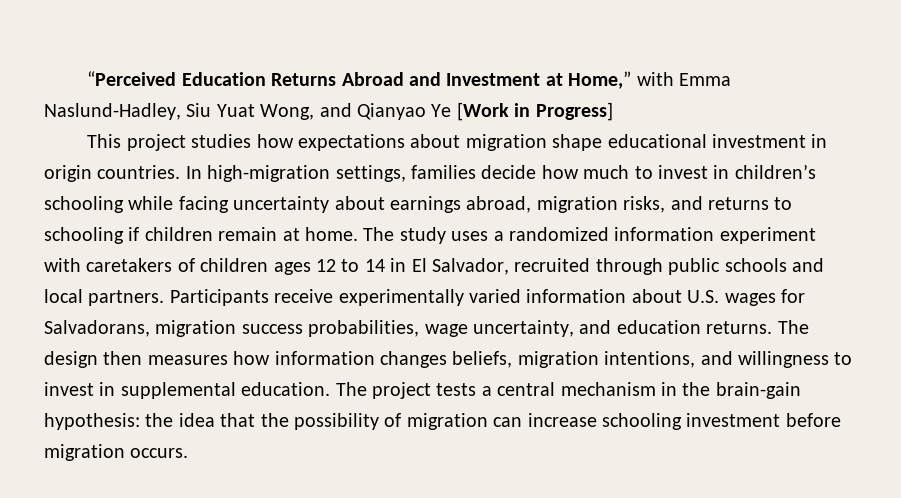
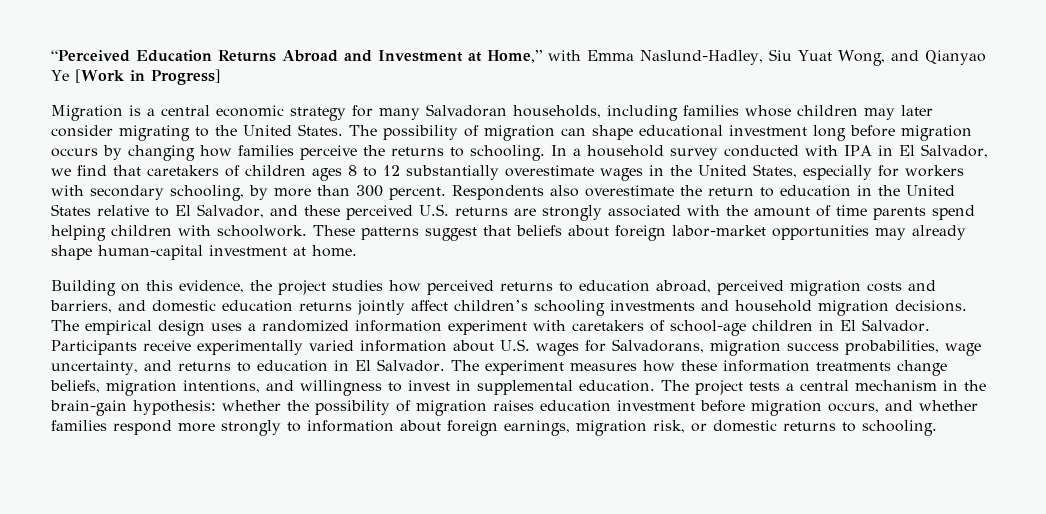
- This project studies how expectations about migration shape educational investment in origin countries. In high-migration settings, families decide how much to invest in children’s schooling while facing uncertainty about earnings abroad, migration risks, and returns to schooling if children remain at home. The study uses a randomized information experiment with caretakers of children ages 12 to 14 in El Salvador, recruited through public schools and local partners.
+ Migration is a central economic strategy for many Salvadoran households, including families whose children may later consider migrating to the United States. The possibility of migration can shape educational investment long before migration occurs by changing how families perceive the returns to schooling. In a household survey conducted with IPA in El Salvador, we find that caretakers of children ages 8 to 12 substantially overestimate wages in the United States, especially for workers with secondary schooling, by more than 300 percent. Respondents also overestimate the return to education in the United States relative to El Salvador, and these perceived U.S. returns are strongly associated with the amount of time parents spend helping children with schoolwork. These patterns suggest that beliefs about foreign labor-market opportunities may already shape human-capital investment at home.
+ Building on this evidence, the project studies how perceived returns to education abroad, perceived migration costs and barriers, and domestic education returns jointly affect children’s schooling investments and household migration decisions. The empirical design uses a randomized information experiment with caretakers of school-age children in El Salvador.
- Participants receive experimentally varied information about U.S. wages for Salvadorans, migration success probabilities, wage uncertainty, and education returns. The design then measures how information changes beliefs, migration intentions, and willingness to invest in supplemental education.
+ Participants receive experimentally varied information about U.S. wages for Salvadorans, migration success probabilities, wage uncertainty, and returns to education in El Salvador. The experiment measures how these information treatments change beliefs, migration intentions, and willingness to invest in supplemental education.
- The project tests a central mechanism in the brain-gain hypothesis: the idea that the possibility of migration can increase schooling investment before migration occurs.
+ The project tests a central mechanism in the brain-gain hypothesis: whether the possibility of migration raises education investment before migration occurs, and whether families respond more strongly to information about foreign earnings, migration risk, or domestic returns to schooling.

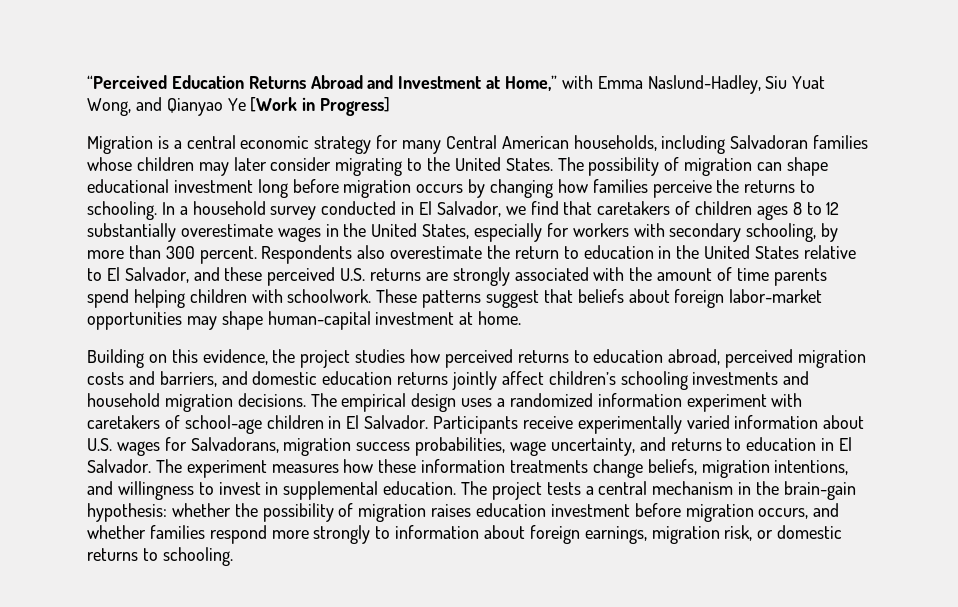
- Migration is a central economic strategy for many Salvadoran households, including families whose children may later consider migrating to the United States.
+ Migration is a central economic strategy for many Central American households, including Salvadoran families whose children may later consider migrating to the United States.
- In a household survey conducted with IPA in El Salvador, we find that caretakers of children ages 8 to 12 substantially overestimate wages in the United States, especially for workers with secondary schooling, by more than 300 percent.
+ In a household survey conducted in El Salvador, we find that caretakers of children ages 8 to 12 substantially overestimate wages in the United States, especially for workers with secondary schooling, by more than 300 percent.
- These patterns suggest that beliefs about foreign labor-market opportunities may already shape human-capital investment at home.
+ These patterns suggest that beliefs about foreign labor-market opportunities may shape human-capital investment at home.

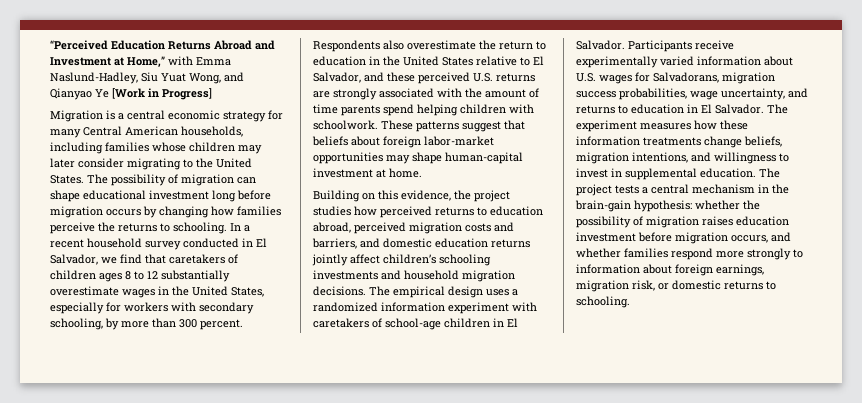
- Migration is a central economic strategy for many Central American households, including Salvadoran families whose children may later consider migrating to the United States.
+ Migration is a central economic strategy for many Central American households, including families whose children may later consider migrating to the United States.
- In a household survey conducted in El Salvador, we find that caretakers of children ages 8 to 12 substantially overestimate wages in the United States, especially for workers with secondary schooling, by more than 300 percent.
+ In a recent household survey conducted in El Salvador, we find that caretakers of children ages 8 to 12 substantially overestimate wages in the United States, especially for workers with secondary schooling, by more than 300 percent.

